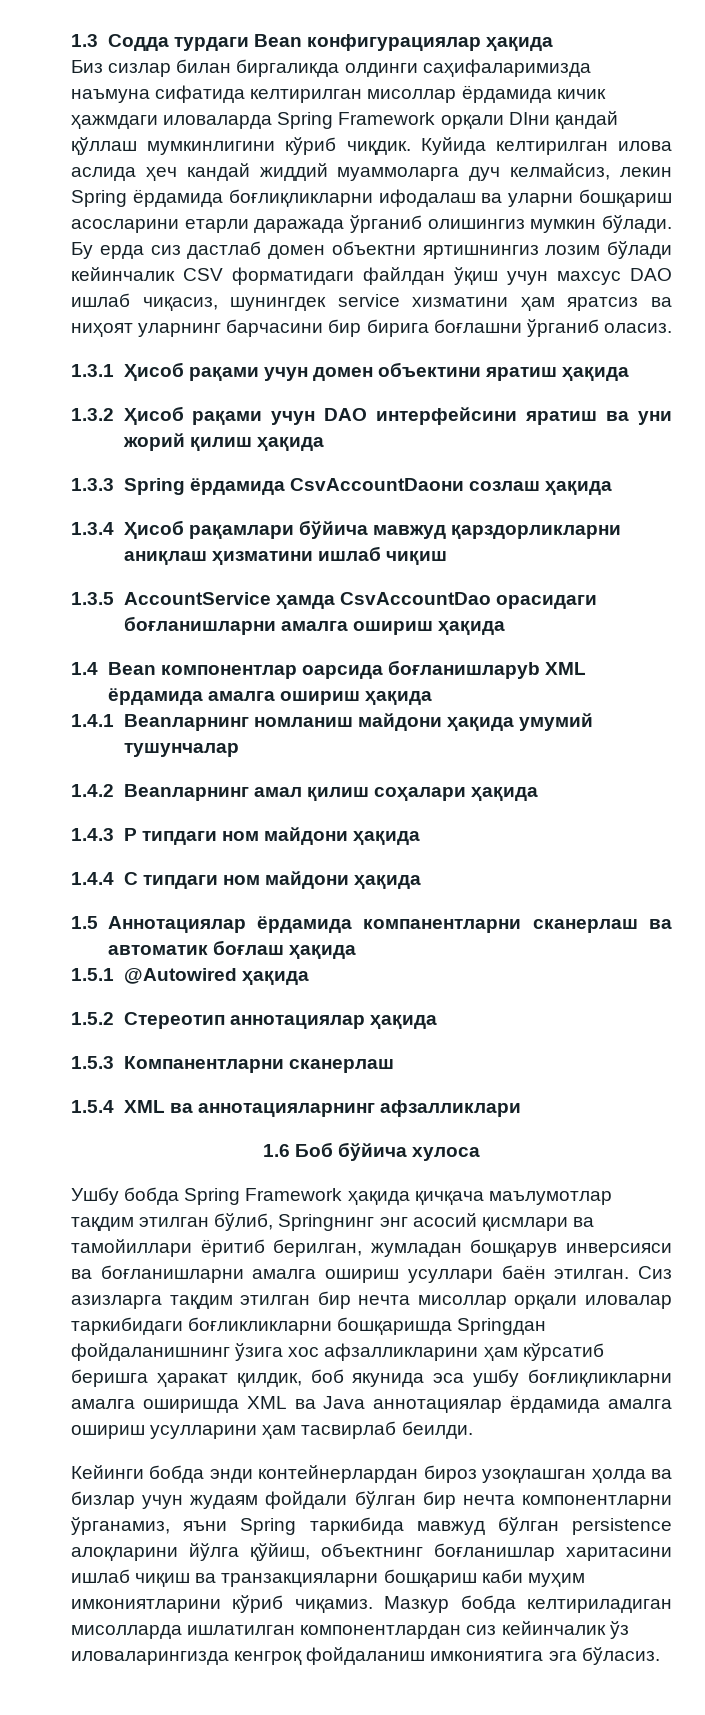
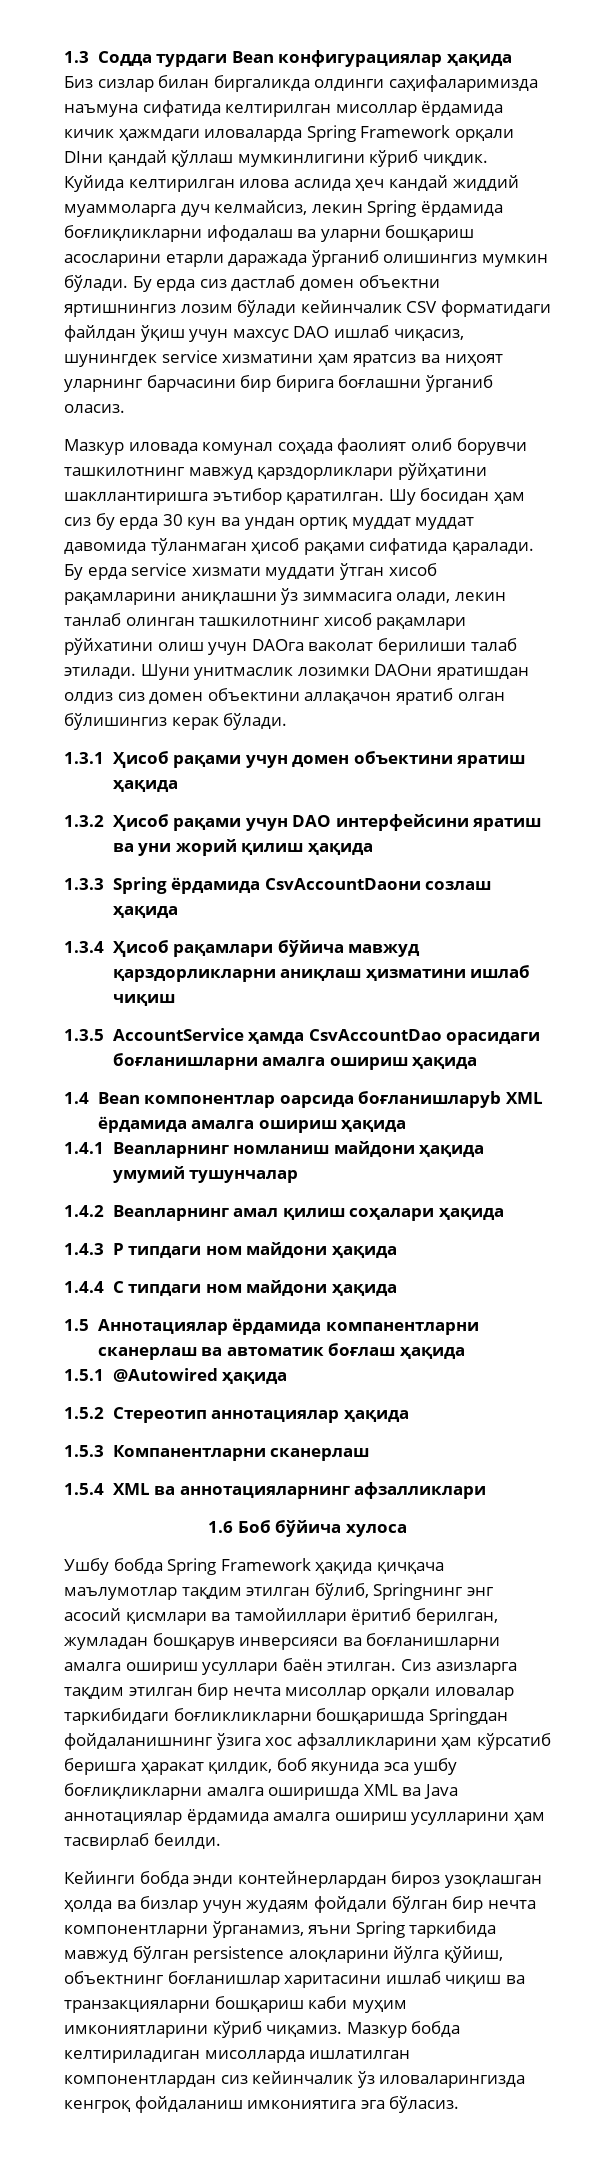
+ Мазкур иловада комунал соҳада фаолият олиб борувчи ташкилотнинг мавжуд қарздорликлари рўйҳатини шакллантиришга эътибор қаратилган. Шу босидан ҳам сиз бу ерда 30 кун ва ундан ортиқ муддат муддат давомида тўланмаган ҳисоб рақами сифатида қаралади. Бу ерда service хизмати муддати ўтган хисоб рақамларини аниқлашни ўз зиммасига олади, лекин танлаб олинган ташкилотнинг хисоб рақамлари рўйхатини олиш учун DAOга ваколат берилиши талаб этилади. Шуни унитмаслик лозимки DAOни яратишдан олдиз сиз домен объектини аллақачон яратиб олган бўлишингиз керак бўлади.

